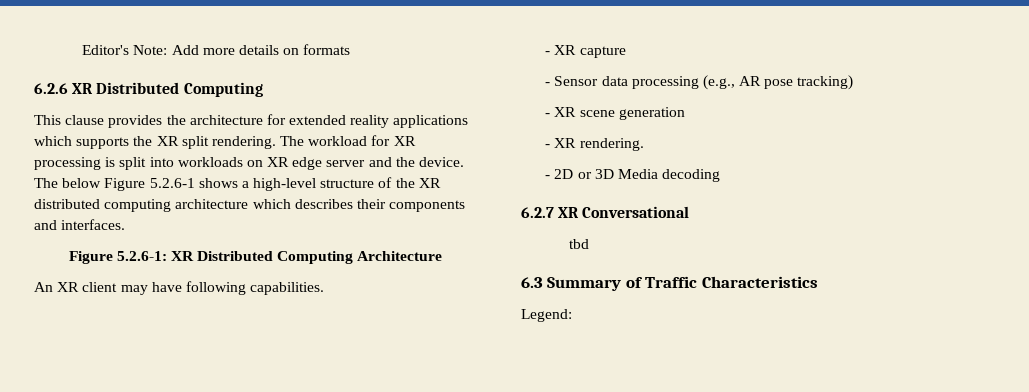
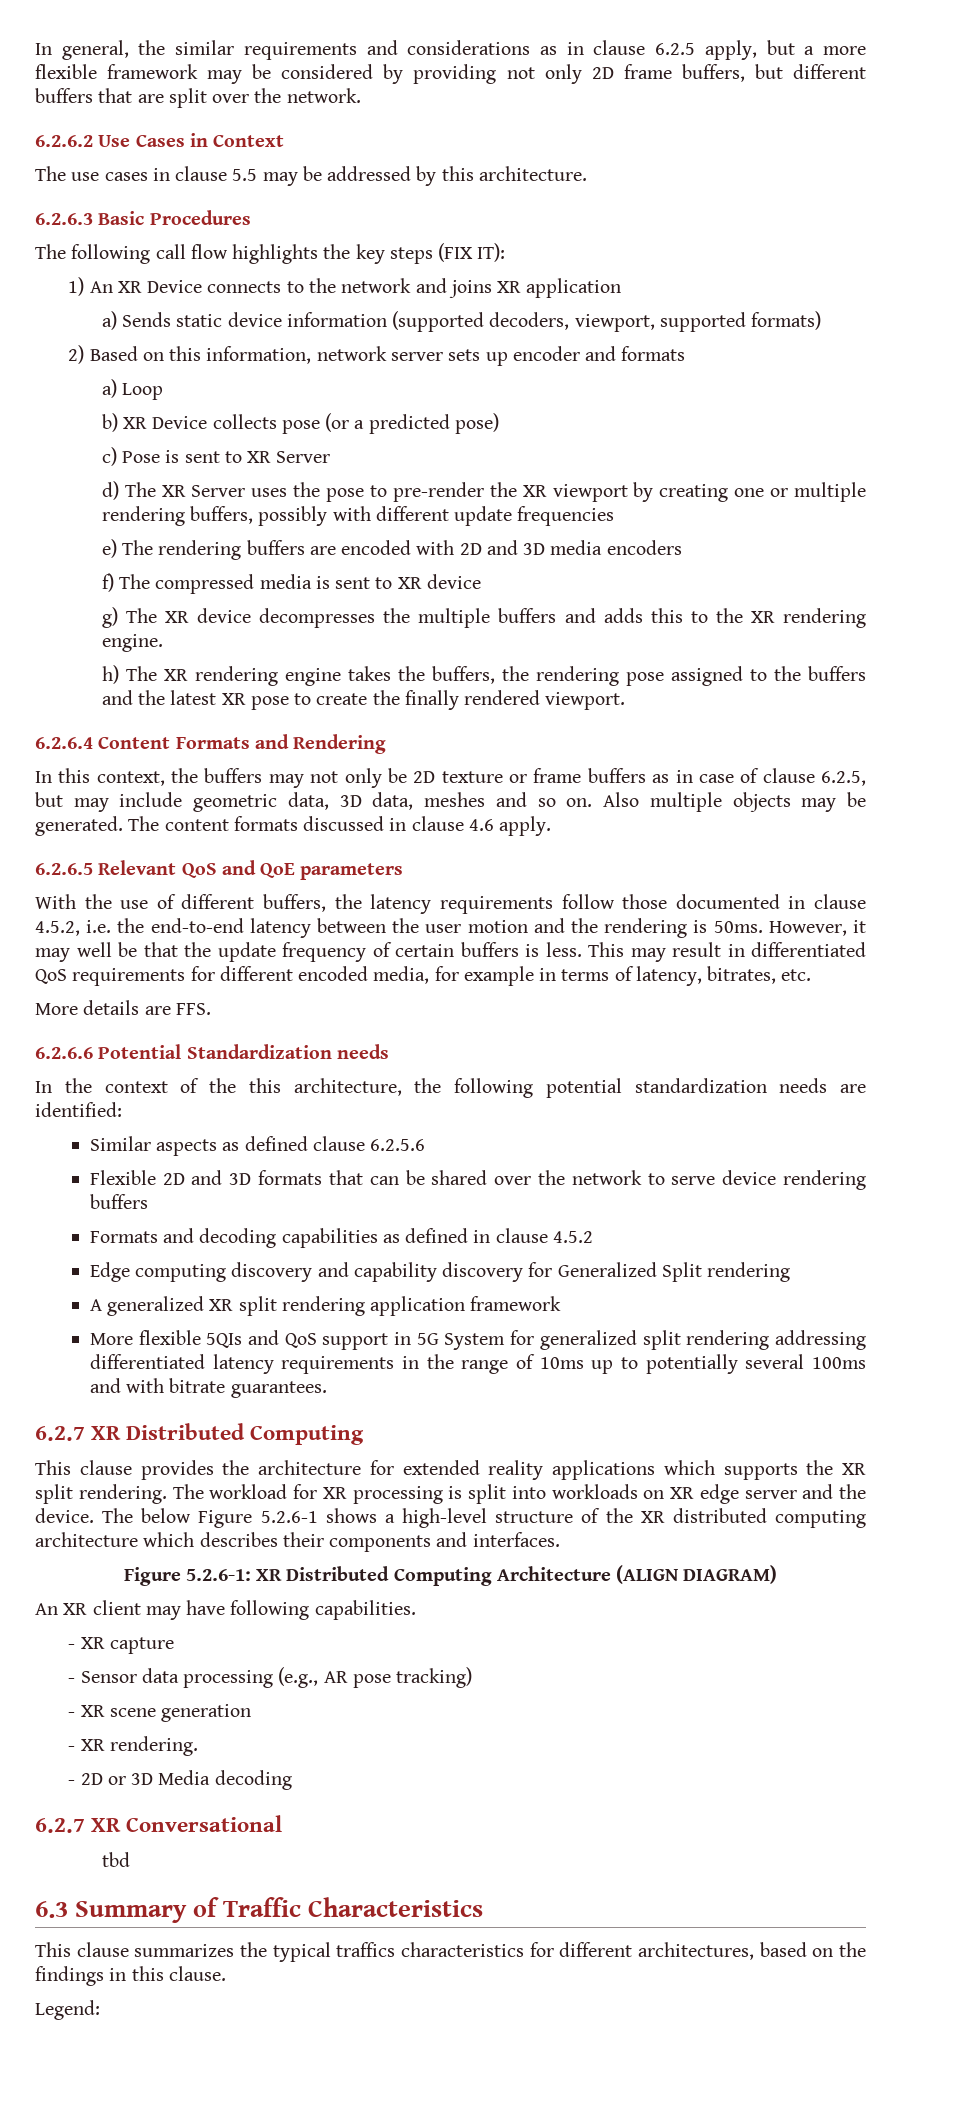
- Editor's Note: Add more details on formats
- 6.2.6 XR Distributed Computing
+ In general, the similar requirements and considerations as in clause 6.2.5 apply, but a more flexible framework may be considered by providing not only 2D frame buffers, but different buffers that are split over the network.
+ 6.2.6.2 Use Cases in Context
+ The use cases in clause 5.5 may be addressed by this architecture.
+ 6.2.6.3 Basic Procedures
+ The following call flow highlights the key steps (FIX IT):
+ 1) An XR Device connects to the network and joins XR application
+ a) Sends static device information (supported decoders, viewport, supported formats)
+ 2) Based on this information, network server sets up encoder and formats
+ a) Loop
+ b) XR Device collects pose (or a predicted pose)
+ c) Pose is sent to XR Server
+ d) The XR Server uses the pose to pre-render the XR viewport by creating one or multiple rendering buffers, possibly with different update frequencies
+ e) The rendering buffers are encoded with 2D and 3D media encoders
+ f) The compressed media is sent to XR device
+ g) The XR device decompresses the multiple buffers and adds this to the XR rendering engine.
+ h) The XR rendering engine takes the buffers, the rendering pose assigned to the buffers and the latest XR pose to create the finally rendered viewport.
+ 6.2.6.4 Content Formats and Rendering
+ In this context, the buffers may not only be 2D texture or frame buffers as in case of clause 6.2.5, but may include geometric data, 3D data, meshes and so on. Also multiple objects may be generated. The content formats discussed in clause 4.6 apply.
+ 6.2.6.5 Relevant QoS and QoE parameters
+ With the use of different buffers, the latency requirements follow those documented in clause 4.5.2, i.e. the end-to-end latency between the user motion and the rendering is 50ms. However, it may well be that the update frequency of certain buffers is less. This may result in differentiated QoS requirements for different encoded media, for example in terms of latency, bitrates, etc.
+ More details are FFS.
+ 6.2.6.6 Potential Standardization needs
+ In the context of the this architecture, the following potential standardization needs are identified:
+ Similar aspects as defined clause 6.2.5.6
+ Flexible 2D and 3D formats that can be shared over the network to serve device rendering buffers
+ Formats and decoding capabilities as defined in clause 4.5.2
+ Edge computing discovery and capability discovery for Generalized Split rendering
+ A generalized XR split rendering application framework
+ More flexible 5QIs and QoS support in 5G System for generalized split rendering addressing differentiated latency requirements in the range of 10ms up to potentially several 100ms and with bitrate guarantees.
+ 6.2.7 XR Distributed Computing
- Figure 5.2.6-1: XR Distributed Computing Architecture
+ Figure 5.2.6-1: XR Distributed Computing Architecture (ALIGN DIAGRAM)
+ This clause summarizes the typical traffics characteristics for different architectures, based on the findings in this clause.

